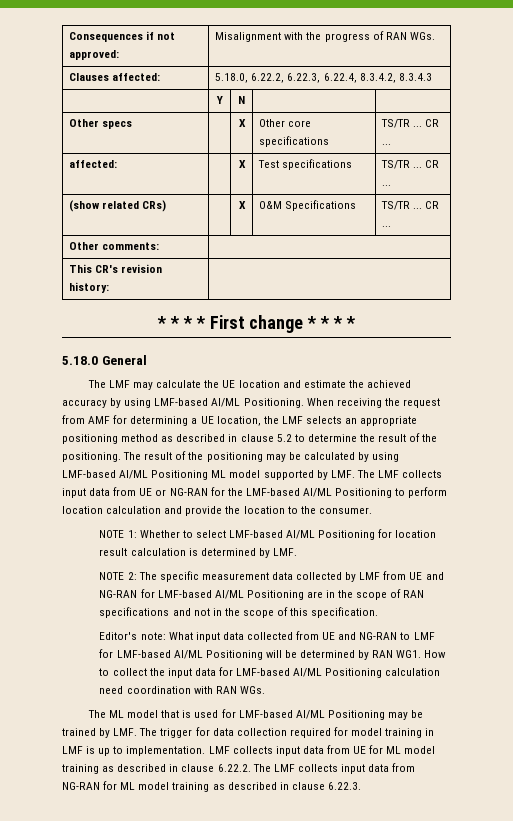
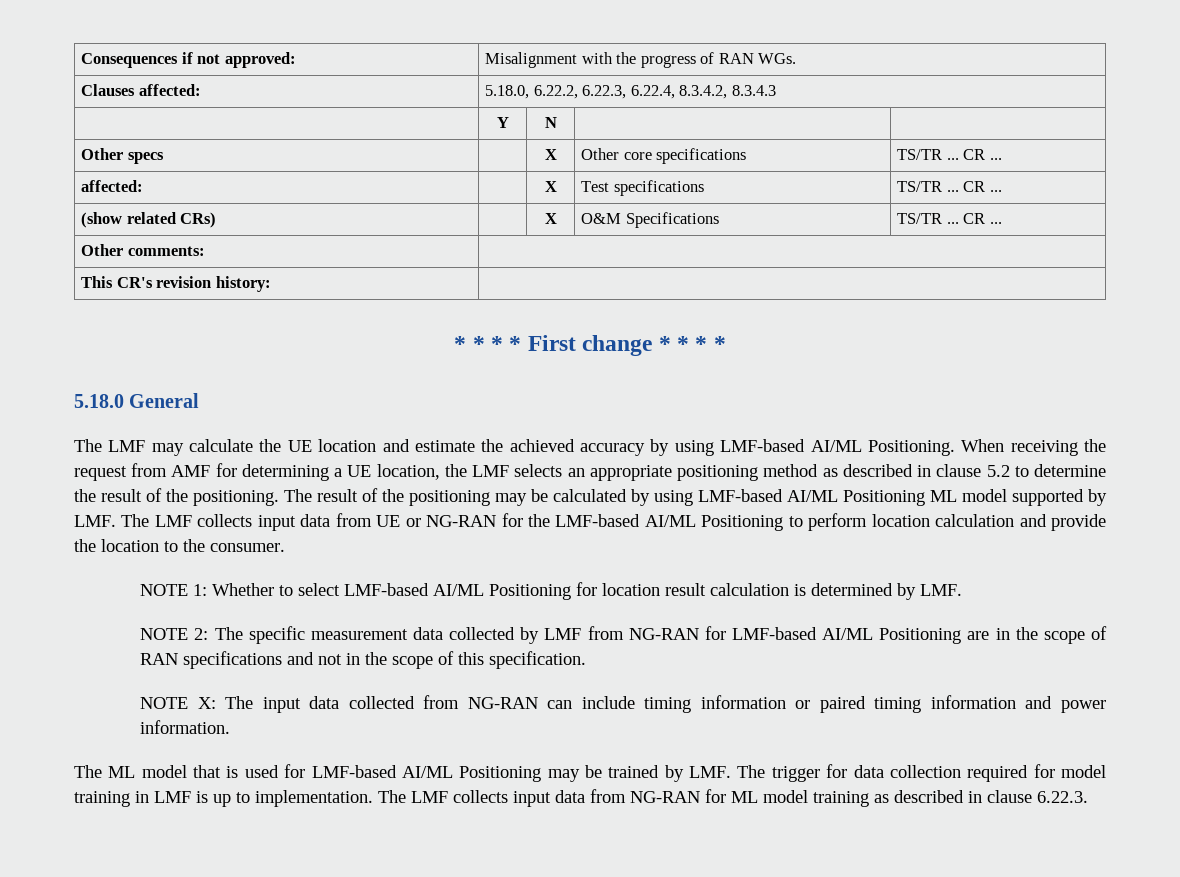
- NOTE 2: The specific measurement data collected by LMF from UE and NG-RAN for LMF-based AI/ML Positioning are in the scope of RAN specifications and not in the scope of this specification.
+ NOTE 2: The specific measurement data collected by LMF from NG-RAN for LMF-based AI/ML Positioning are in the scope of RAN specifications and not in the scope of this specification.
- Editor's note: What input data collected from UE and NG-RAN to LMF for LMF-based AI/ML Positioning will be determined by RAN WG1. How to collect the input data for LMF-based AI/ML Positioning calculation need coordination with RAN WGs.
+ NOTE X: The input data collected from NG-RAN can include timing information or paired timing information and power information.
- LMF collects input data from UE for ML model training as described in clause 6.22.2. The LMF collects input data from NG-RAN for ML model training as described in clause 6.22.3.
+ The LMF collects input data from NG-RAN for ML model training as described in clause 6.22.3.

